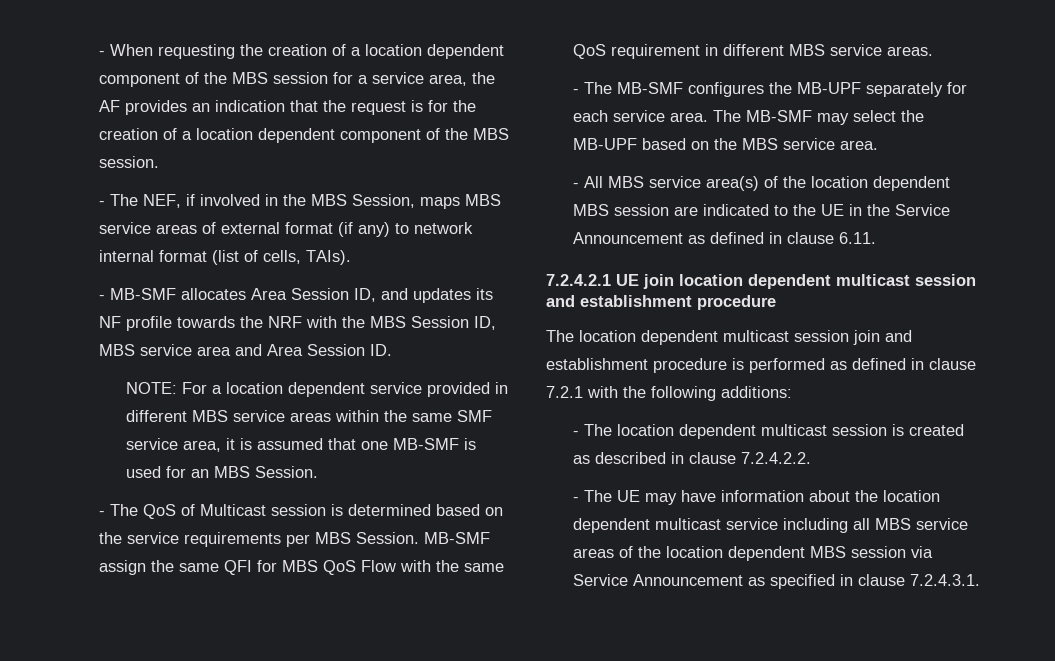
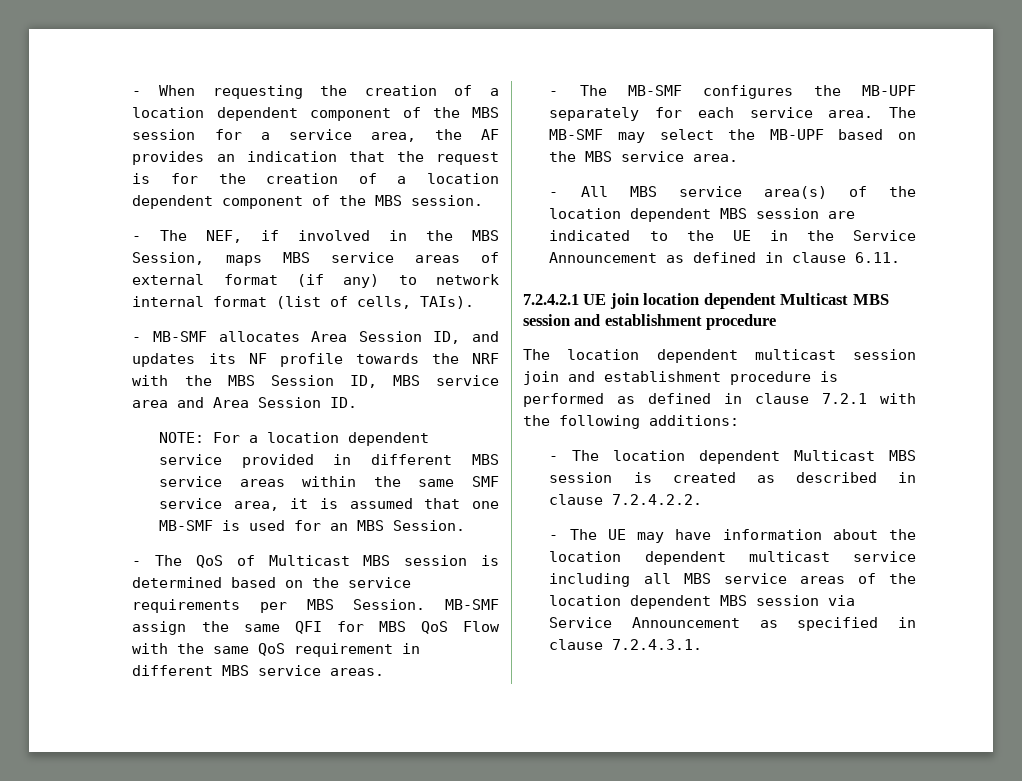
- - The QoS of Multicast session is determined based on the service requirements per MBS Session.
+ - The QoS of Multicast MBS session is determined based on the service requirements per MBS Session.
- 7.2.4.2.1 UE join location dependent multicast session and establishment procedure
+ 7.2.4.2.1 UE join location dependent Multicast MBS session and establishment procedure
- - The location dependent multicast session is created as described in clause 7.2.4.2.2.
+ - The location dependent Multicast MBS session is created as described in clause 7.2.4.2.2.

